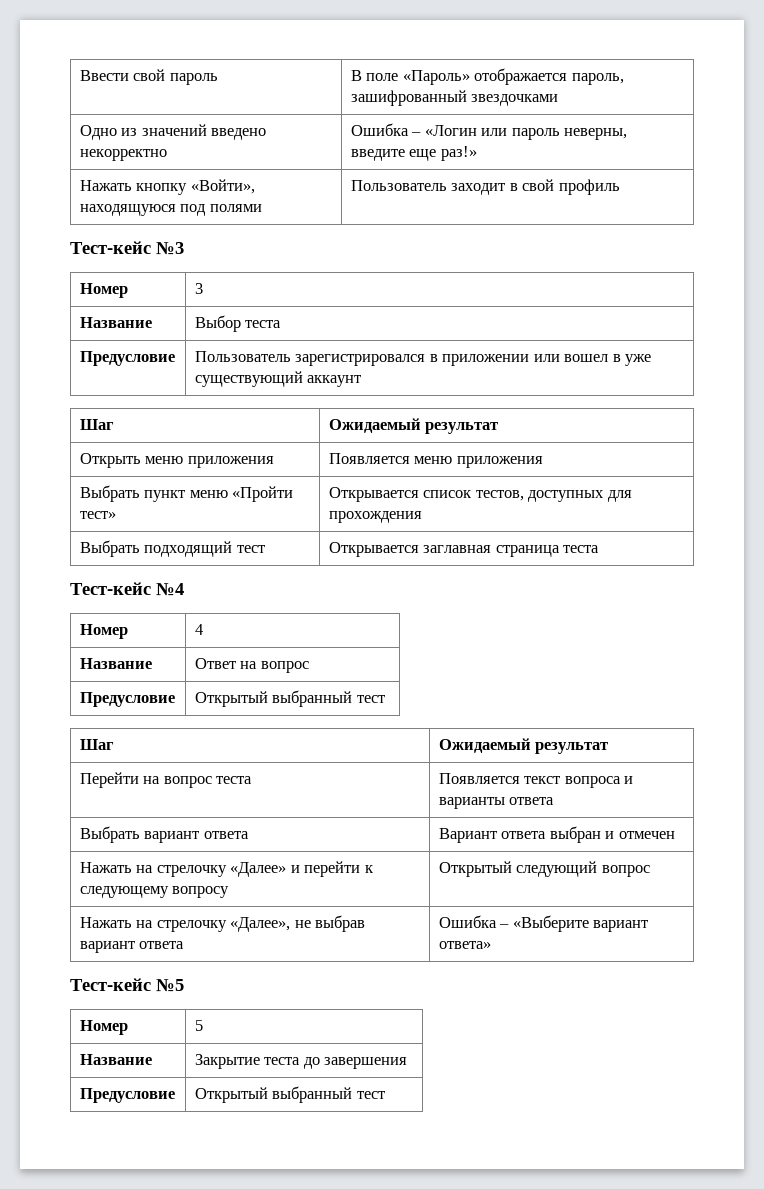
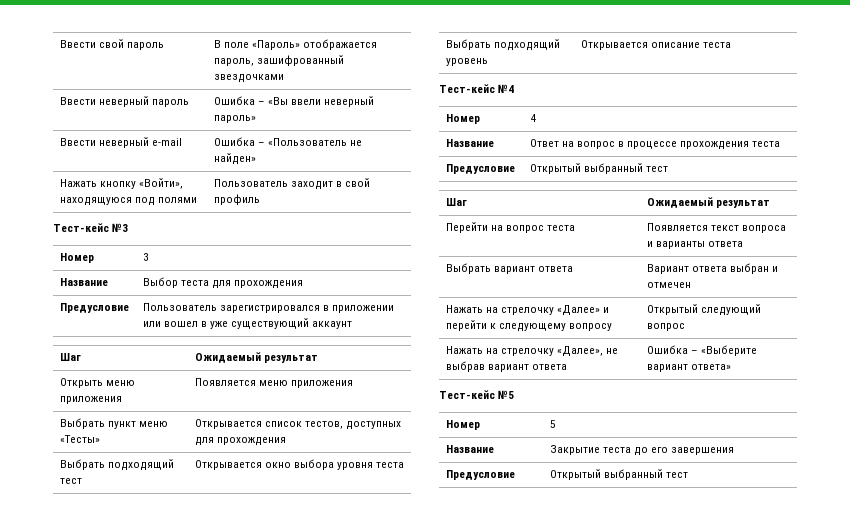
- Одно из значений введено некорректно | Ошибка – «Логин или пароль неверны, введите еще раз!»
+ Ввести неверный пароль | Ошибка – «Вы ввели неверный пароль»
+ Ввести неверный e-mail | Ошибка – «Пользователь не найден»
- Название | Выбор теста
+ Название | Выбор теста для прохождения
- Выбрать пункт меню «Пройти тест» | Открывается список тестов, доступных для прохождения
+ Выбрать пункт меню «Тесты» | Открывается список тестов, доступных для прохождения
- Выбрать подходящий тест | Открывается заглавная страница теста
+ Выбрать подходящий тест | Открывается окно выбора уровня теста
+ Выбрать подходящий уровень | Открывается описание теста
- Название | Ответ на вопрос
+ Название | Ответ на вопрос в процессе прохождения теста
- Название | Закрытие теста до завершения
+ Название | Закрытие теста до его завершения

